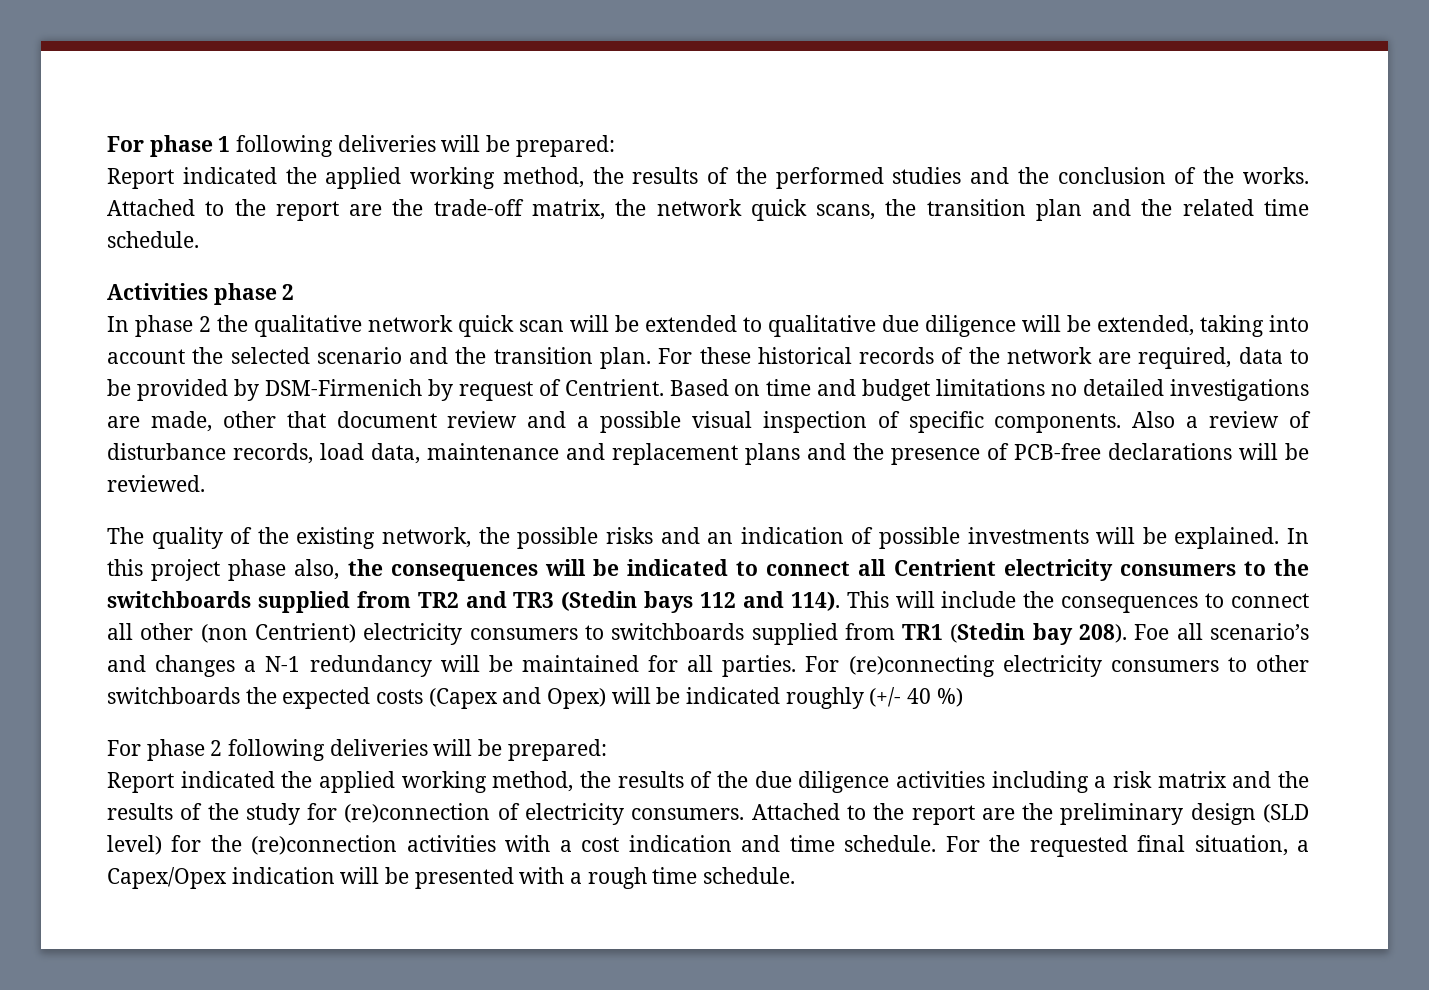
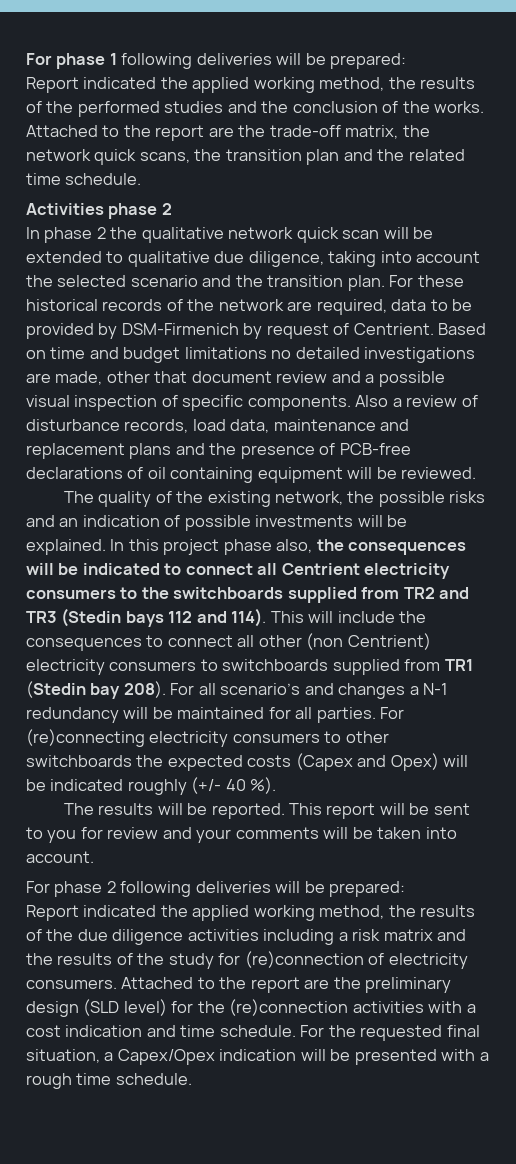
- In phase 2 the qualitative network quick scan will be extended to qualitative due diligence will be extended, taking into account the selected scenario and the transition plan.
+ In phase 2 the qualitative network quick scan will be extended to qualitative due diligence, taking into account the selected scenario and the transition plan.
- Also a review of disturbance records, load data, maintenance and replacement plans and the presence of PCB-free declarations will be reviewed.
+ Also a review of disturbance records, load data, maintenance and replacement plans and the presence of PCB-free declarations of oil containing equipment will be reviewed.
- Foe all scenario’s and changes a N-1 redundancy will be maintained for all parties.
+ For all scenario’s and changes a N-1 redundancy will be maintained for all parties.
- For (re)connecting electricity consumers to other switchboards the expected costs (Capex and Opex) will be indicated roughly (+/- 40 %)
+ For (re)connecting electricity consumers to other switchboards the expected costs (Capex and Opex) will be indicated roughly (+/- 40 %).
+ The results will be reported. This report will be sent to you for review and your comments will be taken into account.

